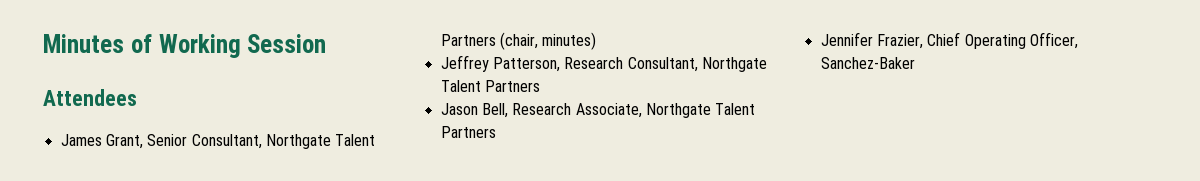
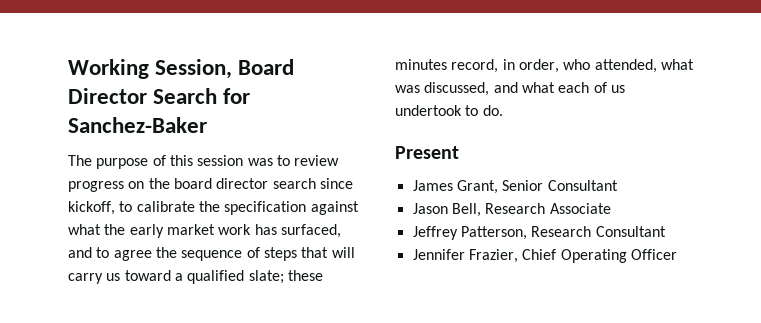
- Minutes of Working Session
- Attendees
- James Grant, Senior Consultant, Northgate Talent Partners (chair, minutes)
- Jeffrey Patterson, Research Consultant, Northgate Talent Partners
- Jason Bell, Research Associate, Northgate Talent Partners
+ Working Session, Board Director Search for Sanchez-Baker
+ The purpose of this session was to review progress on the board director search since kickoff, to calibrate the specification against what the early market work has surfaced, and to agree the sequence of steps that will carry us toward a qualified slate; these minutes record, in order, who attended, what was discussed, and what each of us undertook to do.
+ Present
+ James Grant, Senior Consultant
+ Jason Bell, Research Associate
+ Jeffrey Patterson, Research Consultant
- Jennifer Frazier, Chief Operating Officer, Sanchez-Baker
+ Jennifer Frazier, Chief Operating Officer

